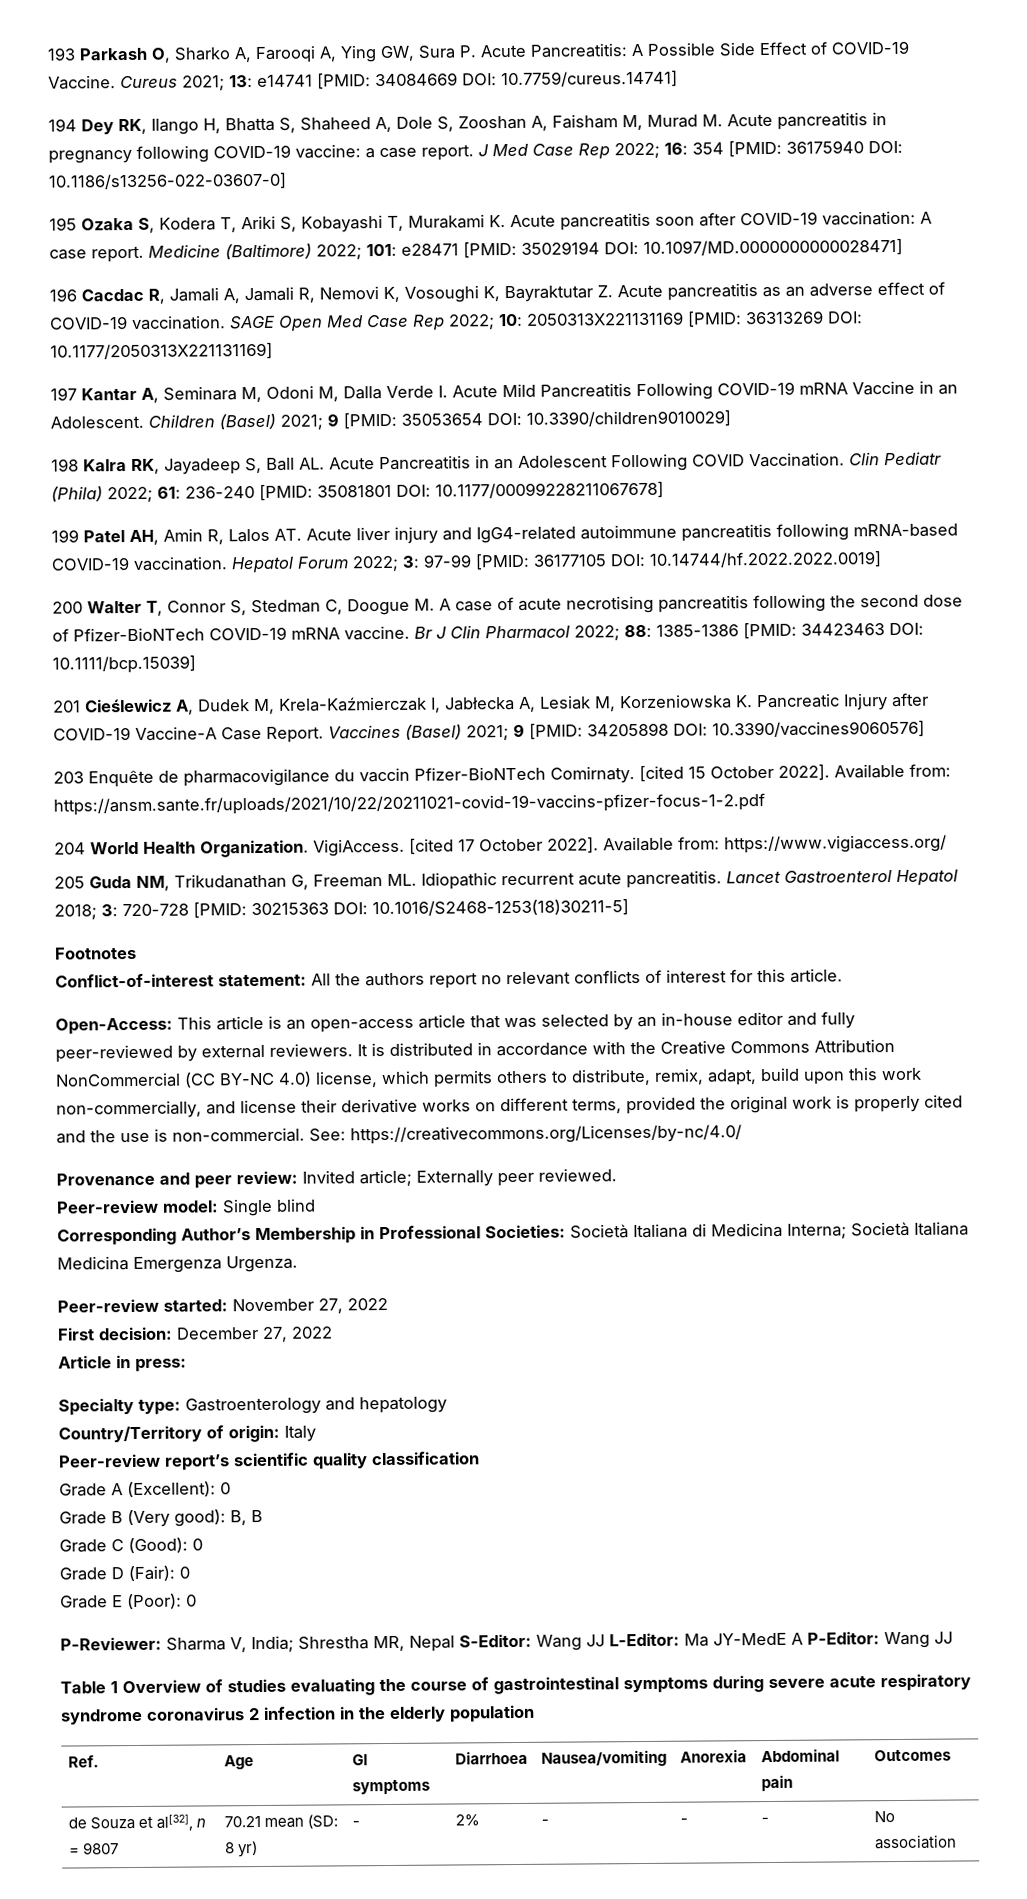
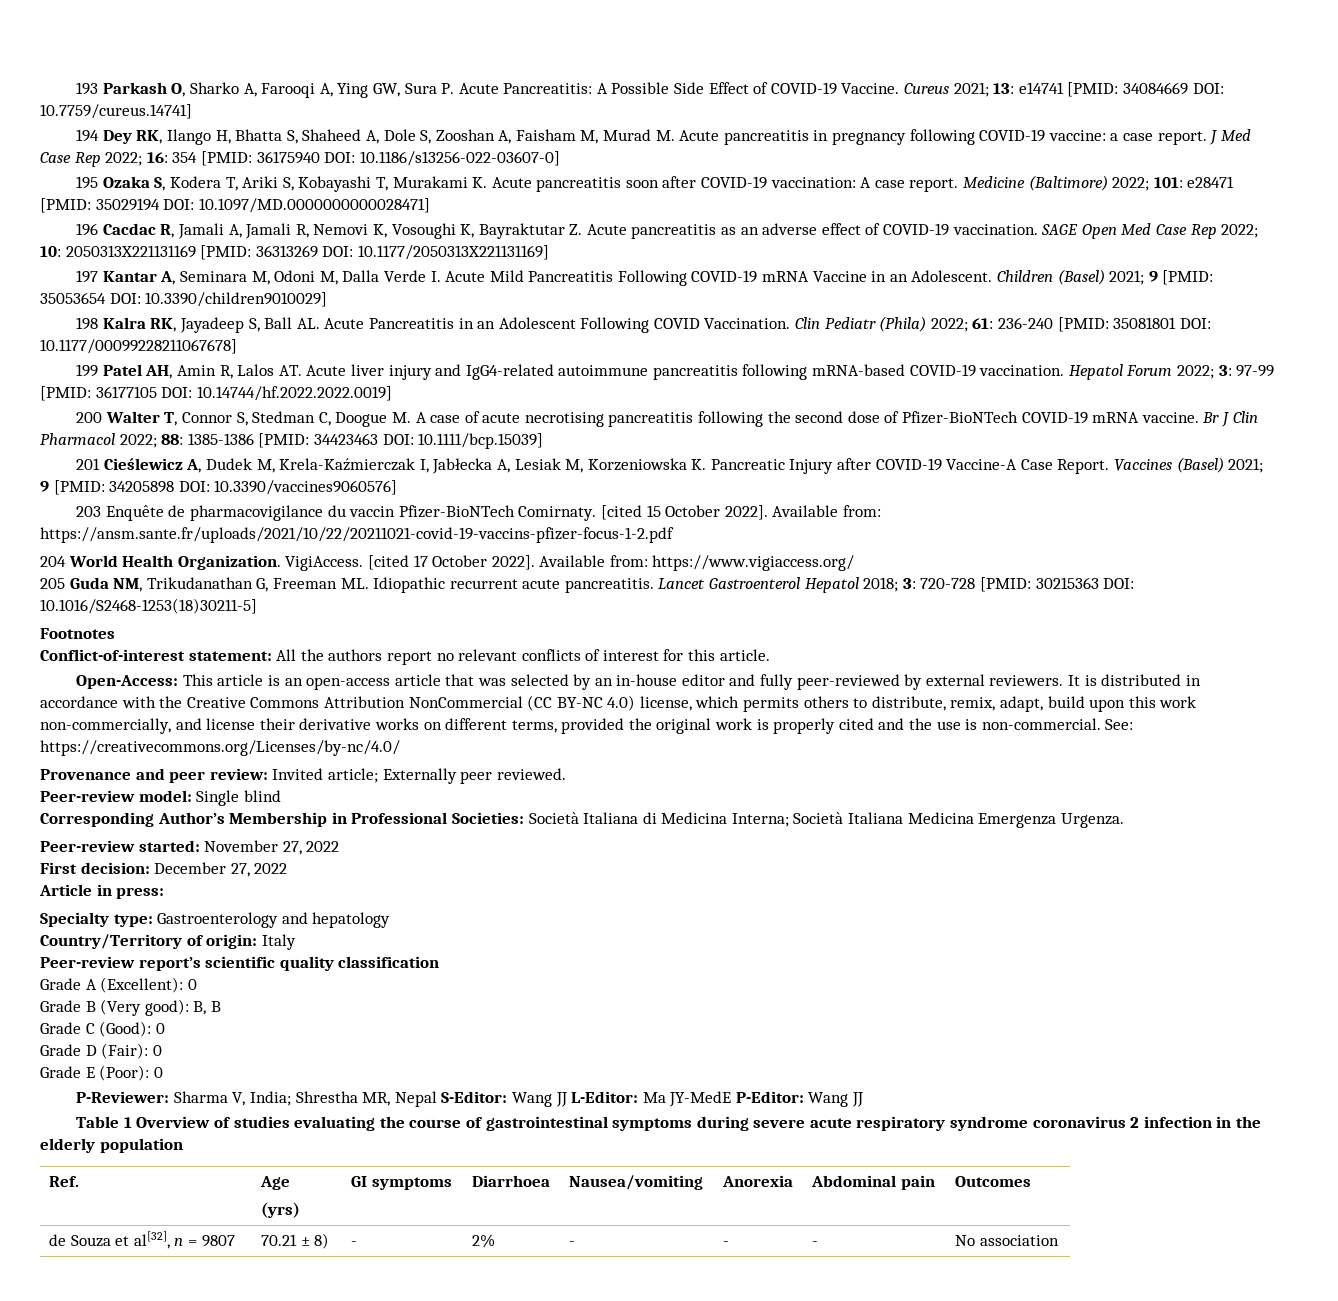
- P-Reviewer: Sharma V, India; Shrestha MR, Nepal S-Editor: Wang JJ L-Editor: Ma JY-MedE A P-Editor: Wang JJ
+ P-Reviewer: Sharma V, India; Shrestha MR, Nepal S-Editor: Wang JJ L-Editor: Ma JY-MedE P-Editor: Wang JJ
- Ref. | Age | GI symptoms | Diarrhoea | Nausea/vomiting | Anorexia | Abdominal pain | Outcomes
+ Ref. | Age
+ (yrs) | GI symptoms | Diarrhoea | Nausea/vomiting | Anorexia | Abdominal pain | Outcomes
- de Souza et al[32], n = 9807 | 70.21 mean (SD: 8 yr) | - | 2% | - | - | - | No association
+ de Souza et al[32], n = 9807 | 70.21 ± 8) | - | 2% | - | - | - | No association

